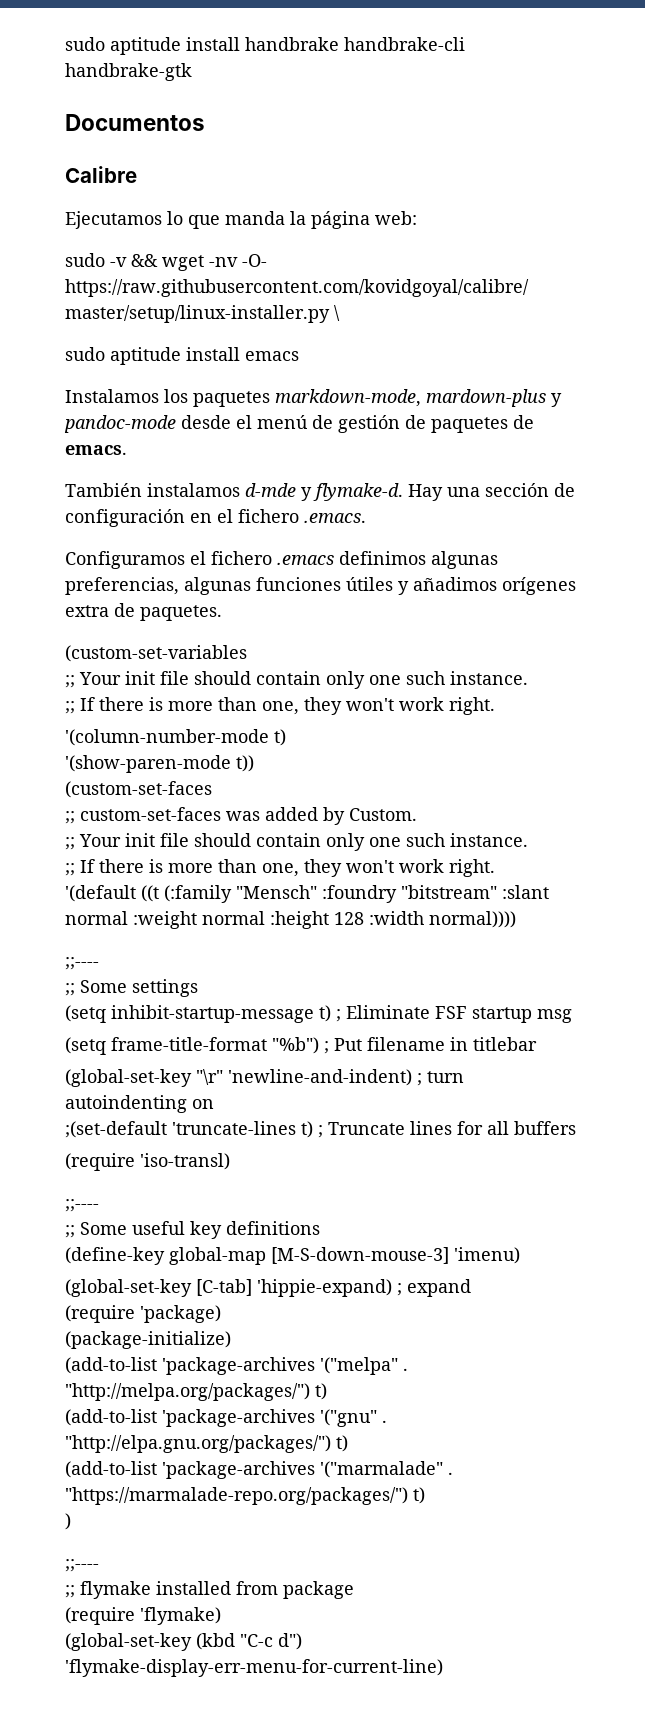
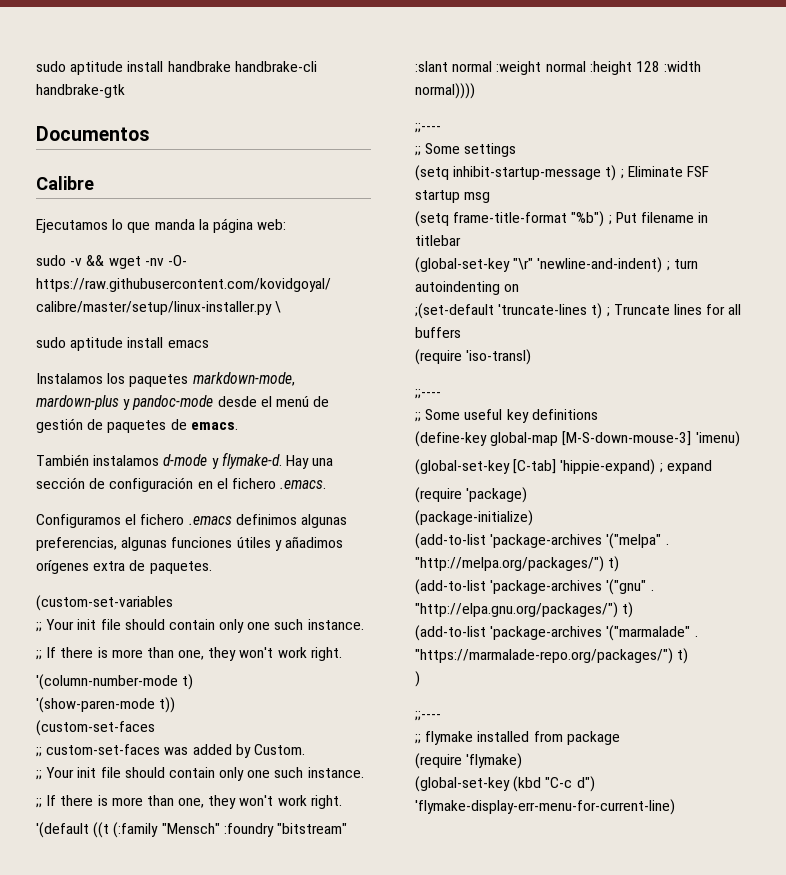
- También instalamos d-mde y flymake-d.
+ También instalamos d-mode y flymake-d.

